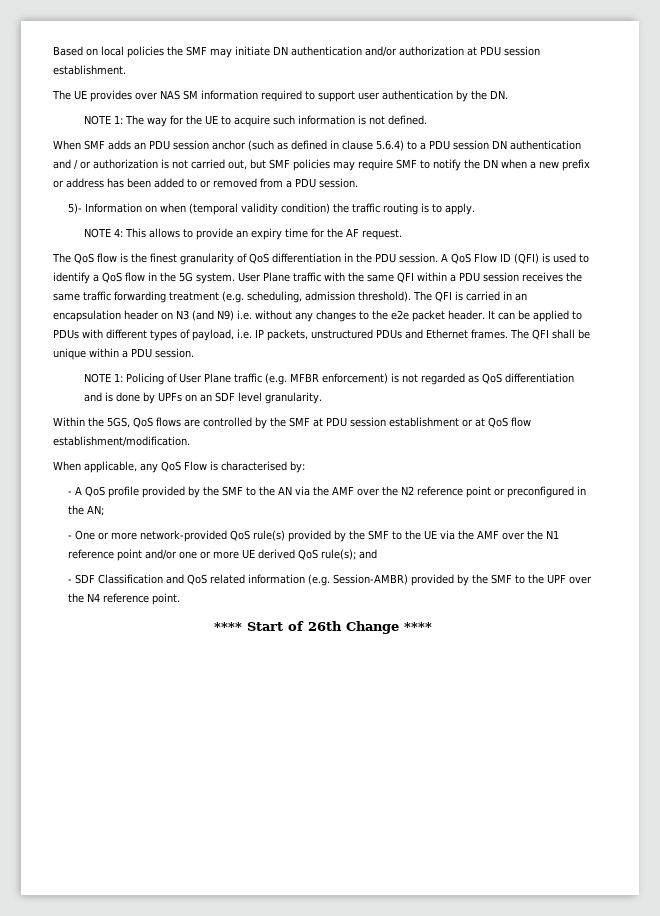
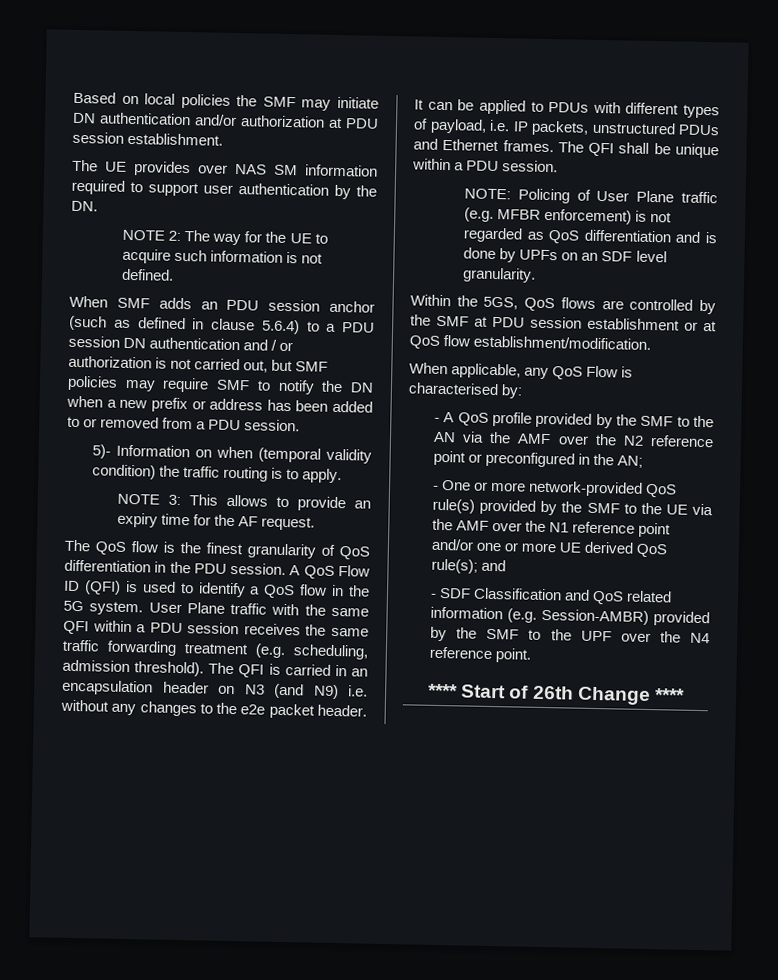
- NOTE 1: The way for the UE to acquire such information is not defined.
+ NOTE 2: The way for the UE to acquire such information is not defined.
- NOTE 4: This allows to provide an expiry time for the AF request.
+ NOTE 3: This allows to provide an expiry time for the AF request.
- NOTE 1: Policing of User Plane traffic (e.g. MFBR enforcement) is not regarded as QoS differentiation and is done by UPFs on an SDF level granularity.
+ NOTE: Policing of User Plane traffic (e.g. MFBR enforcement) is not regarded as QoS differentiation and is done by UPFs on an SDF level granularity.

